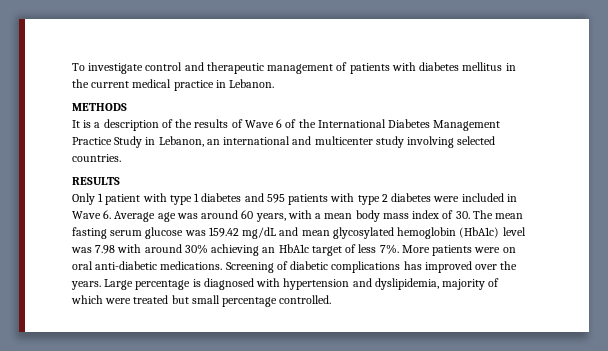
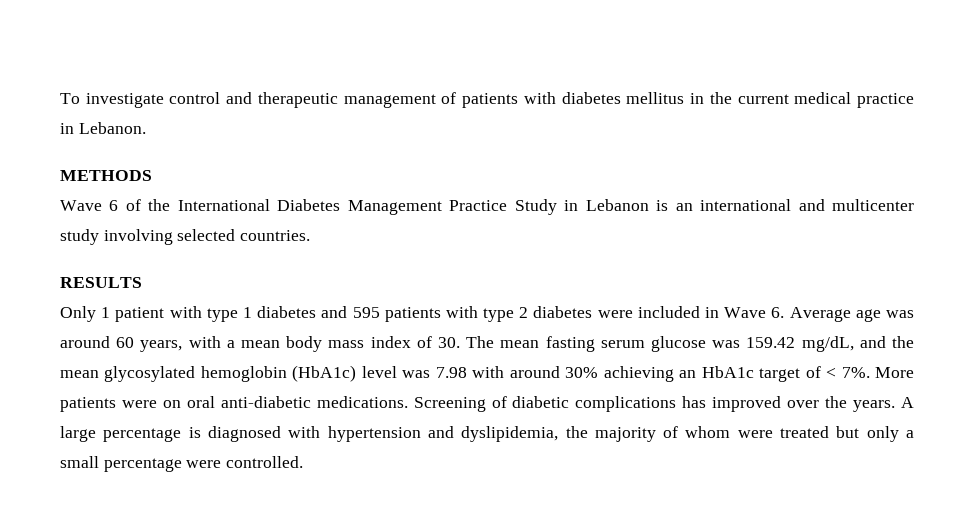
- It is a description of the results of Wave 6 of the International Diabetes Management Practice Study in Lebanon, an international and multicenter study involving selected countries.
+ Wave 6 of the International Diabetes Management Practice Study in Lebanon is an international and multicenter study involving selected countries.
- Only 1 patient with type 1 diabetes and 595 patients with type 2 diabetes were included in Wave 6. Average age was around 60 years, with a mean body mass index of 30. The mean fasting serum glucose was 159.42 mg/dL and mean glycosylated hemoglobin (HbA1c) level was 7.98 with around 30% achieving an HbA1c target of less 7%.
+ Only 1 patient with type 1 diabetes and 595 patients with type 2 diabetes were included in Wave 6. Average age was around 60 years, with a mean body mass index of 30. The mean fasting serum glucose was 159.42 mg/dL, and the mean glycosylated hemoglobin (HbA1c) level was 7.98 with around 30% achieving an HbA1c target of < 7%.
- Large percentage is diagnosed with hypertension and dyslipidemia, majority of which were treated but small percentage controlled.
+ A large percentage is diagnosed with hypertension and dyslipidemia, the majority of whom were treated but only a small percentage were controlled.

